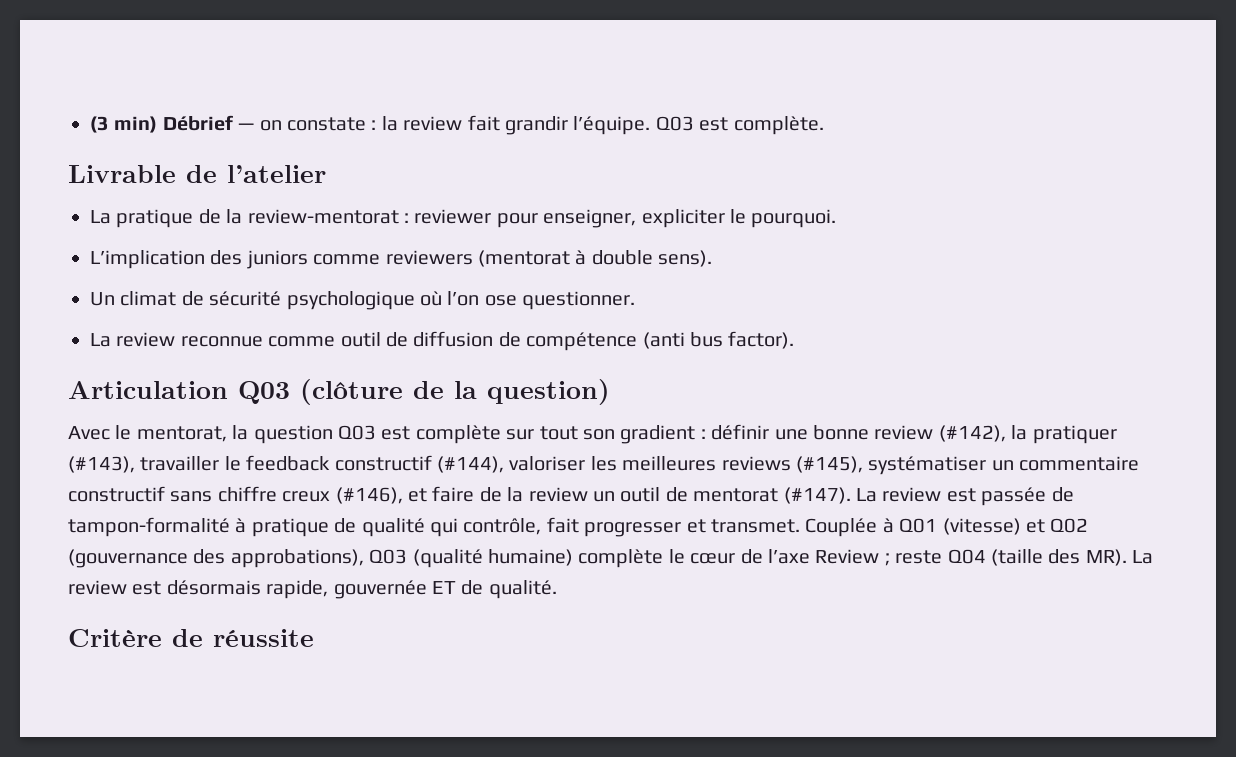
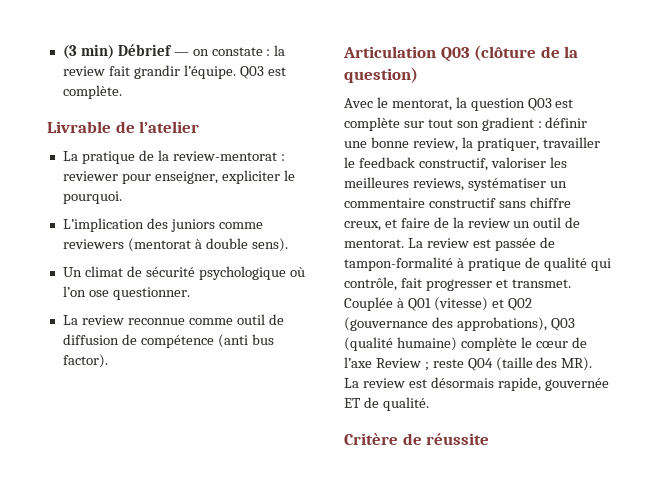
- Avec le mentorat, la question Q03 est complète sur tout son gradient : définir une bonne review (#142), la pratiquer (#143), travailler le feedback constructif (#144), valoriser les meilleures reviews (#145), systématiser un commentaire constructif sans chiffre creux (#146), et faire de la review un outil de mentorat (#147).
+ Avec le mentorat, la question Q03 est complète sur tout son gradient : définir une bonne review, la pratiquer, travailler le feedback constructif, valoriser les meilleures reviews, systématiser un commentaire constructif sans chiffre creux, et faire de la review un outil de mentorat.

